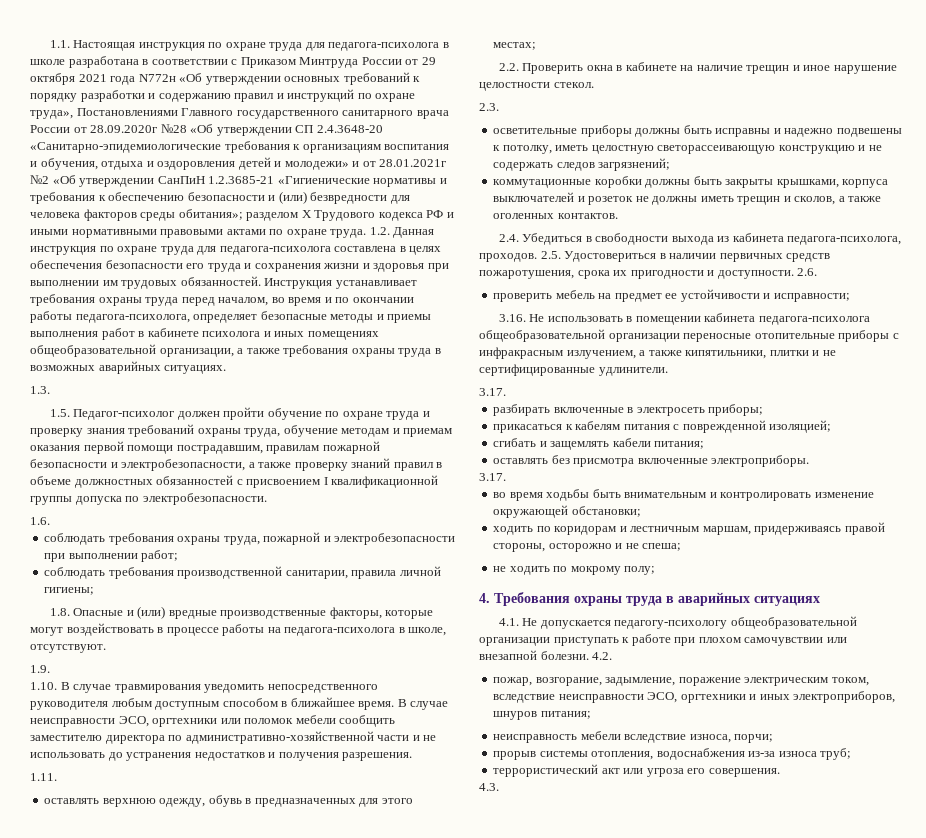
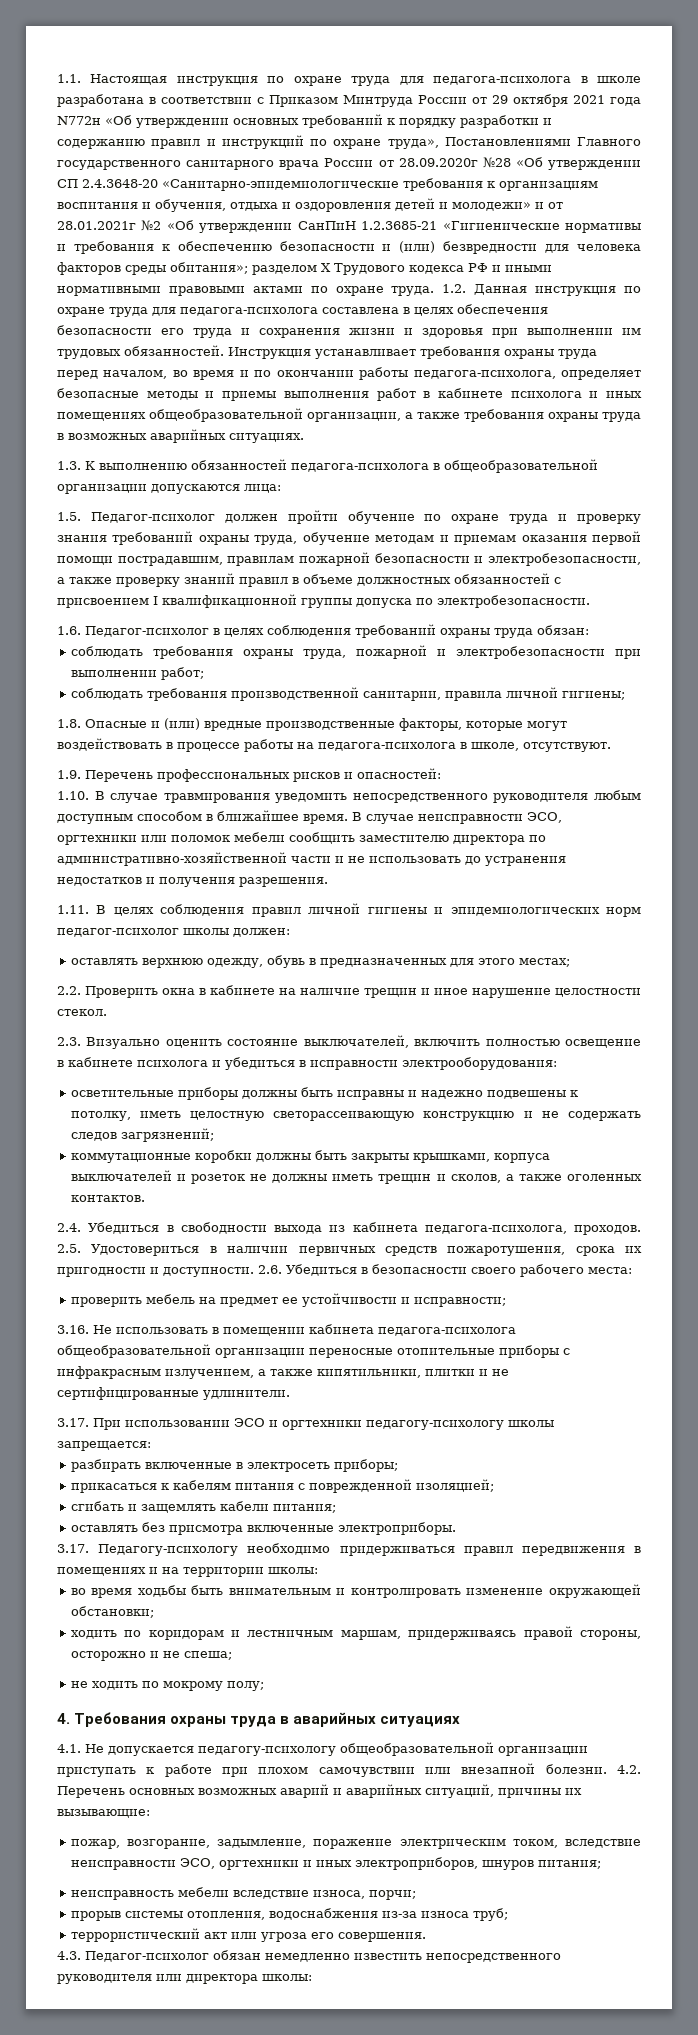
- 1.3.
+ 1.3. К выполнению обязанностей педагога-психолога в общеобразовательной организации допускаются лица:
- 1.6.
+ 1.6. Педагог-психолог в целях соблюдения требований охраны труда обязан:
- 1.9.
+ 1.9. Перечень профессиональных рисков и опасностей:
- 1.11.
+ 1.11. В целях соблюдения правил личной гигиены и эпидемиологических норм педагог-психолог школы должен:
- 2.3.
+ 2.3. Визуально оценить состояние выключателей, включить полностью освещение в кабинете психолога и убедиться в исправности электрооборудования:
- 2.6.
+ 2.6. Убедиться в безопасности своего рабочего места:
  3.16. Не использовать в помещении кабинета педагога-психолога общеобразовательной организации переносные отопительные приборы с инфракрасным излучением, а также кипятильники, плитки и не сертифицированные удлинители.
- 3.17.
+ 3.17. При использовании ЭСО и оргтехники педагогу-психологу школы запрещается:
  оставлять без присмотра включенные электроприборы.
- 3.17.
+ 3.17. Педагогу-психологу необходимо придерживаться правил передвижения в помещениях и на территории школы:
- 4.2.
+ 4.2. Перечень основных возможных аварий и аварийных ситуаций, причины их вызывающие:
- 4.3.
+ 4.3. Педагог-психолог обязан немедленно известить непосредственного руководителя или директора школы:

